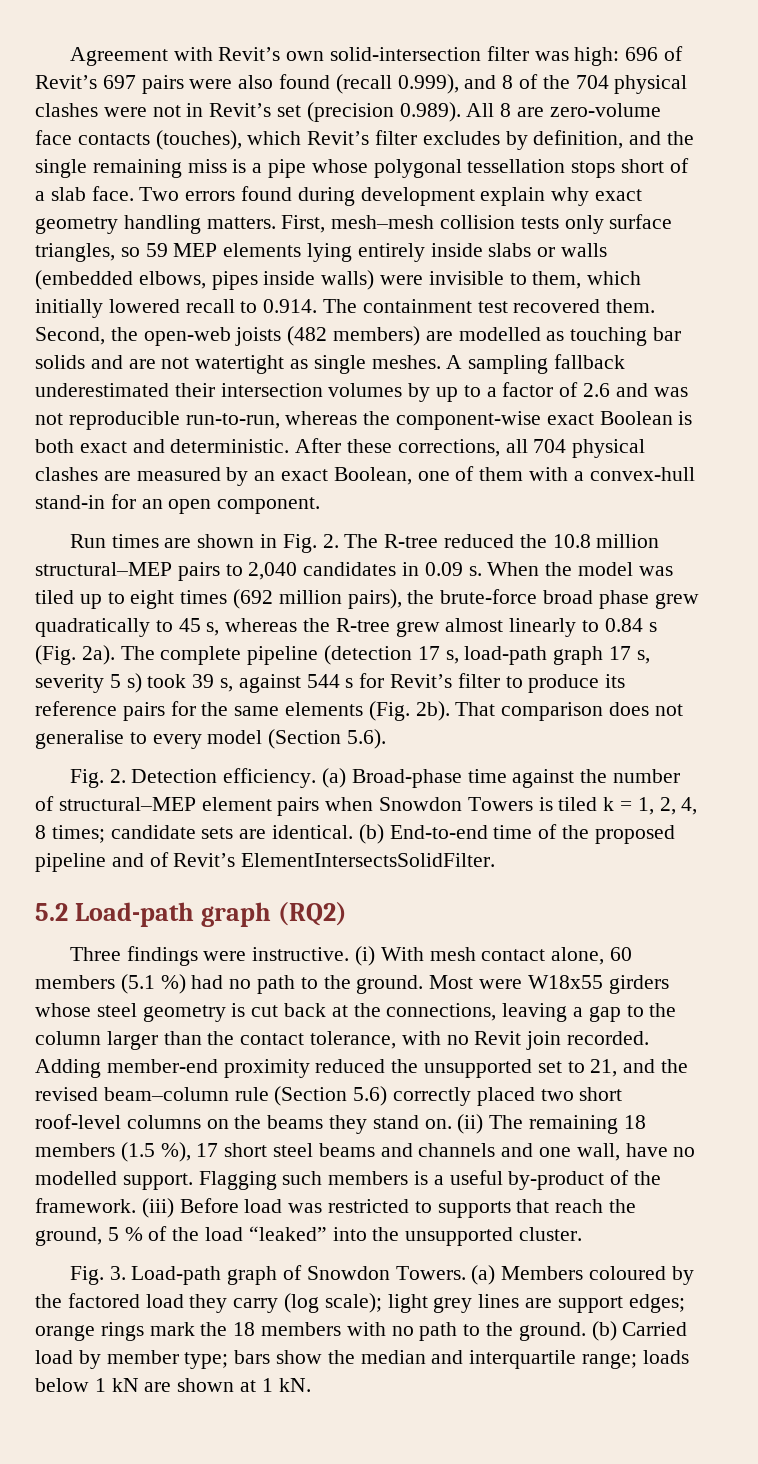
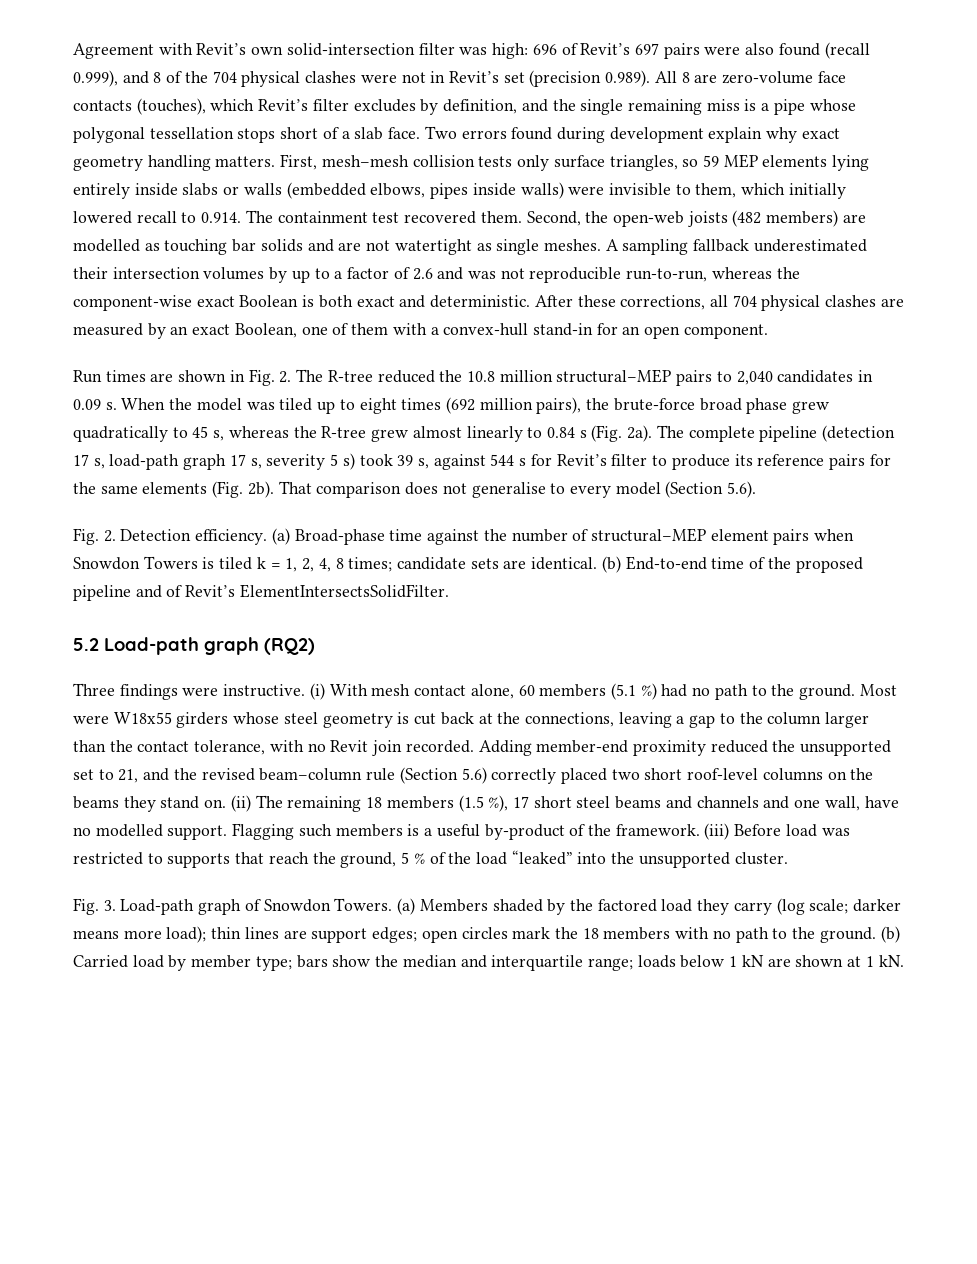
- (a) Members coloured by the factored load they carry (log scale); light grey lines are support edges; orange rings mark the 18 members with no path to the ground.
+ (a) Members shaded by the factored load they carry (log scale; darker means more load); thin lines are support edges; open circles mark the 18 members with no path to the ground.

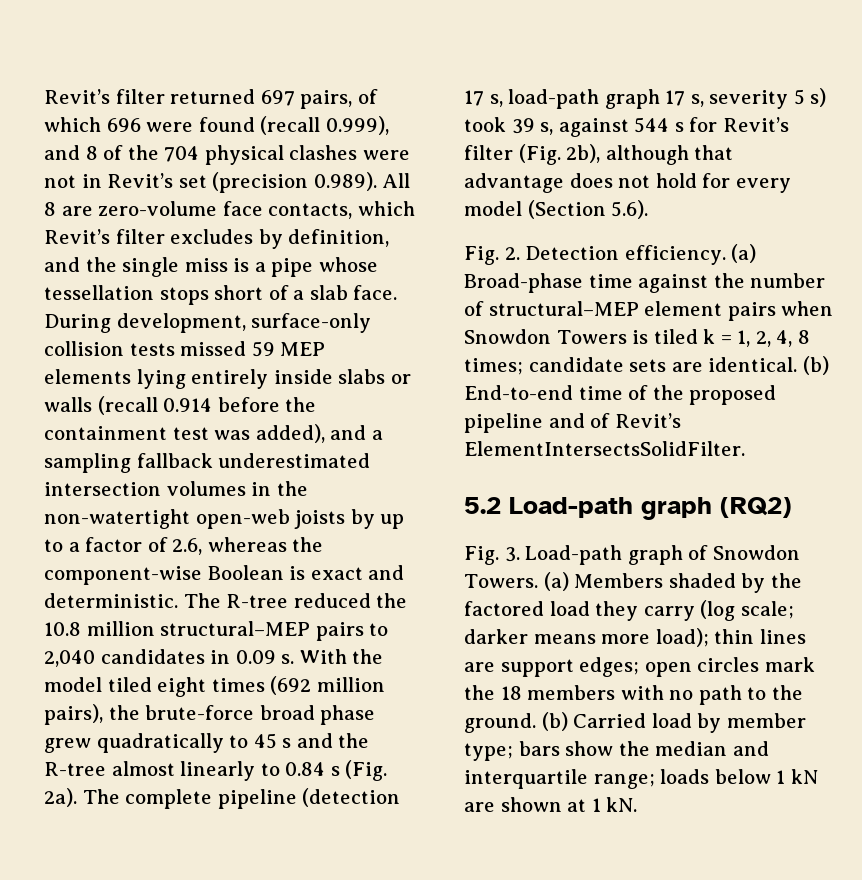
- Agreement with Revit’s own solid-intersection filter was high: 696 of Revit’s 697 pairs were also found (recall 0.999), and 8 of the 704 physical clashes were not in Revit’s set (precision 0.989). All 8 are zero-volume face contacts (touches), which Revit’s filter excludes by definition, and the single remaining miss is a pipe whose polygonal tessellation stops short of a slab face.
+ Revit’s filter returned 697 pairs, of which 696 were found (recall 0.999), and 8 of the 704 physical clashes were not in Revit’s set (precision 0.989). All 8 are zero-volume face contacts, which Revit’s filter excludes by definition, and the single miss is a pipe whose tessellation stops short of a slab face.
- Two errors found during development explain why exact geometry handling matters. First, mesh–mesh collision tests only surface triangles, so 59 MEP elements lying entirely inside slabs or walls (embedded elbows, pipes inside walls) were invisible to them, which initially lowered recall to 0.914. The containment test recovered them. Second, the open-web joists (482 members) are modelled as touching bar solids and are not watertight as single meshes. A sampling fallback underestimated their intersection volumes by up to a factor of 2.6 and was not reproducible run-to-run, whereas the component-wise exact Boolean is both exact and deterministic.
+ During development, surface-only collision tests missed 59 MEP elements lying entirely inside slabs or walls (recall 0.914 before the containment test was added), and a sampling fallback underestimated intersection volumes in the non-watertight open-web joists by up to a factor of 2.6, whereas the component-wise Boolean is exact and deterministic.
- After these corrections, all 704 physical clashes are measured by an exact Boolean, one of them with a convex-hull stand-in for an open component.
- Run times are shown in Fig. 2. The R-tree reduced the 10.8 million structural–MEP pairs to 2,040 candidates in 0.09 s.
+ The R-tree reduced the 10.8 million structural–MEP pairs to 2,040 candidates in 0.09 s.
- When the model was tiled up to eight times (692 million pairs), the brute-force broad phase grew quadratically to 45 s, whereas the R-tree grew almost linearly to 0.84 s (Fig. 2a).
+ With the model tiled eight times (692 million pairs), the brute-force broad phase grew quadratically to 45 s and the R-tree almost linearly to 0.84 s (Fig. 2a).
- The complete pipeline (detection 17 s, load-path graph 17 s, severity 5 s) took 39 s, against 544 s for Revit’s filter to produce its reference pairs for the same elements (Fig. 2b). That comparison does not generalise to every model (Section 5.6).
+ The complete pipeline (detection 17 s, load-path graph 17 s, severity 5 s) took 39 s, against 544 s for Revit’s filter (Fig. 2b), although that advantage does not hold for every model (Section 5.6).
- Three findings were instructive. (i) With mesh contact alone, 60 members (5.1 %) had no path to the ground. Most were W18x55 girders whose steel geometry is cut back at the connections, leaving a gap to the column larger than the contact tolerance, with no Revit join recorded. Adding member-end proximity reduced the unsupported set to 21, and the revised beam–column rule (Section 5.6) correctly placed two short roof-level columns on the beams they stand on. (ii) The remaining 18 members (1.5 %), 17 short steel beams and channels and one wall, have no modelled support. Flagging such members is a useful by-product of the framework. (iii) Before load was restricted to supports that reach the ground, 5 % of the load “leaked” into the unsupported cluster.

